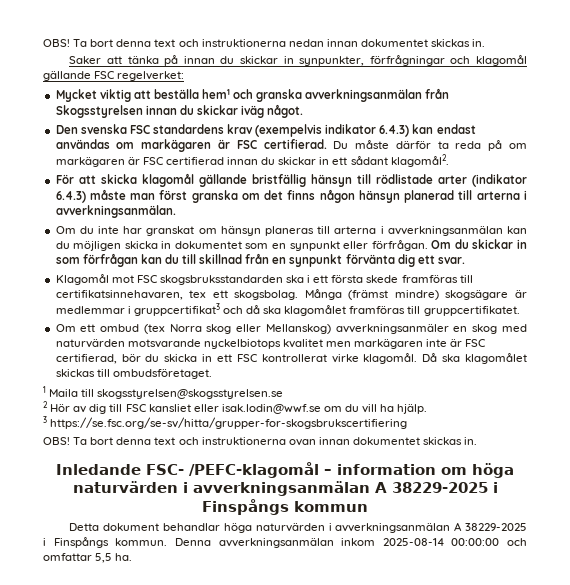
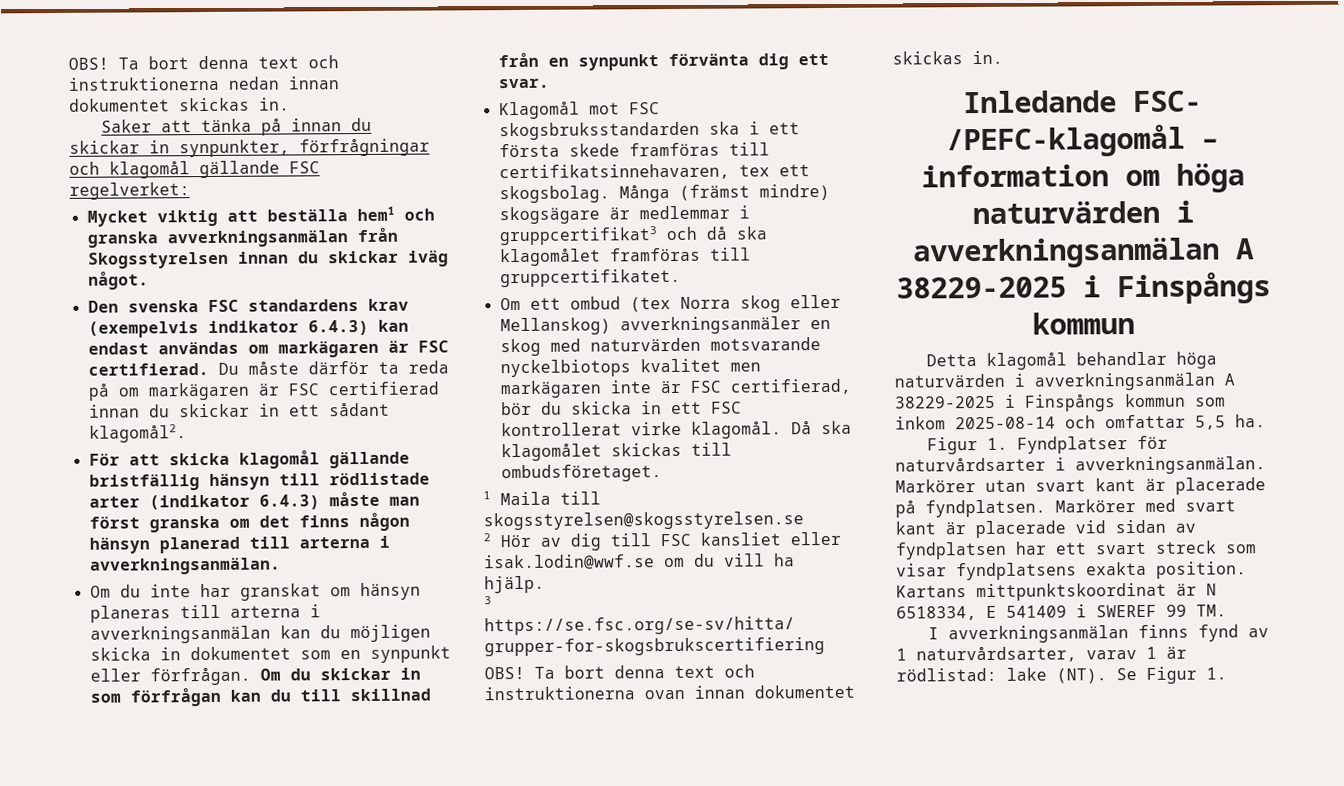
- Detta dokument behandlar höga naturvärden i avverkningsanmälan A 38229-2025 i Finspångs kommun. Denna avverkningsanmälan inkom 2025-08-14 00:00:00 och omfattar 5,5 ha.
+ Detta klagomål behandlar höga naturvärden i avverkningsanmälan A 38229-2025 i Finspångs kommun som inkom 2025-08-14 och omfattar 5,5 ha.
+ Figur 1. Fyndplatser för naturvårdsarter i avverkningsanmälan. Markörer utan svart kant är placerade på fyndplatsen. Markörer med svart kant är placerade vid sidan av fyndplatsen har ett svart streck som visar fyndplatsens exakta position. Kartans mittpunktskoordinat är N 6518334, E 541409 i SWEREF 99 TM.
+ I avverkningsanmälan finns fynd av 1 naturvårdsarter, varav 1 är rödlistad: lake (NT). Se Figur 1.

